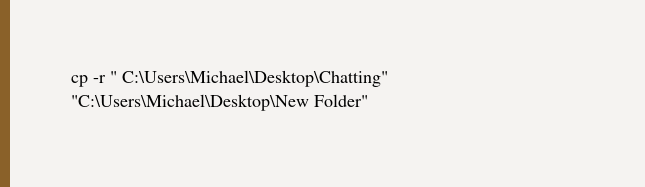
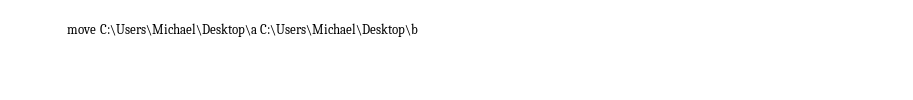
- cp -r " C:\Users\Michael\Desktop\Chatting" "C:\Users\Michael\Desktop\New Folder"
+ move C:\Users\Michael\Desktop\a C:\Users\Michael\Desktop\b

